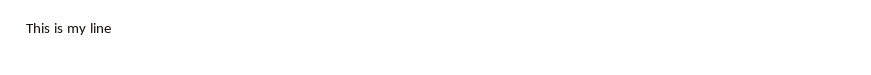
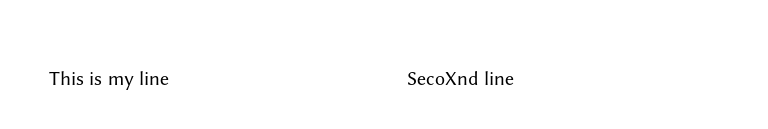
+ SecoXnd line

